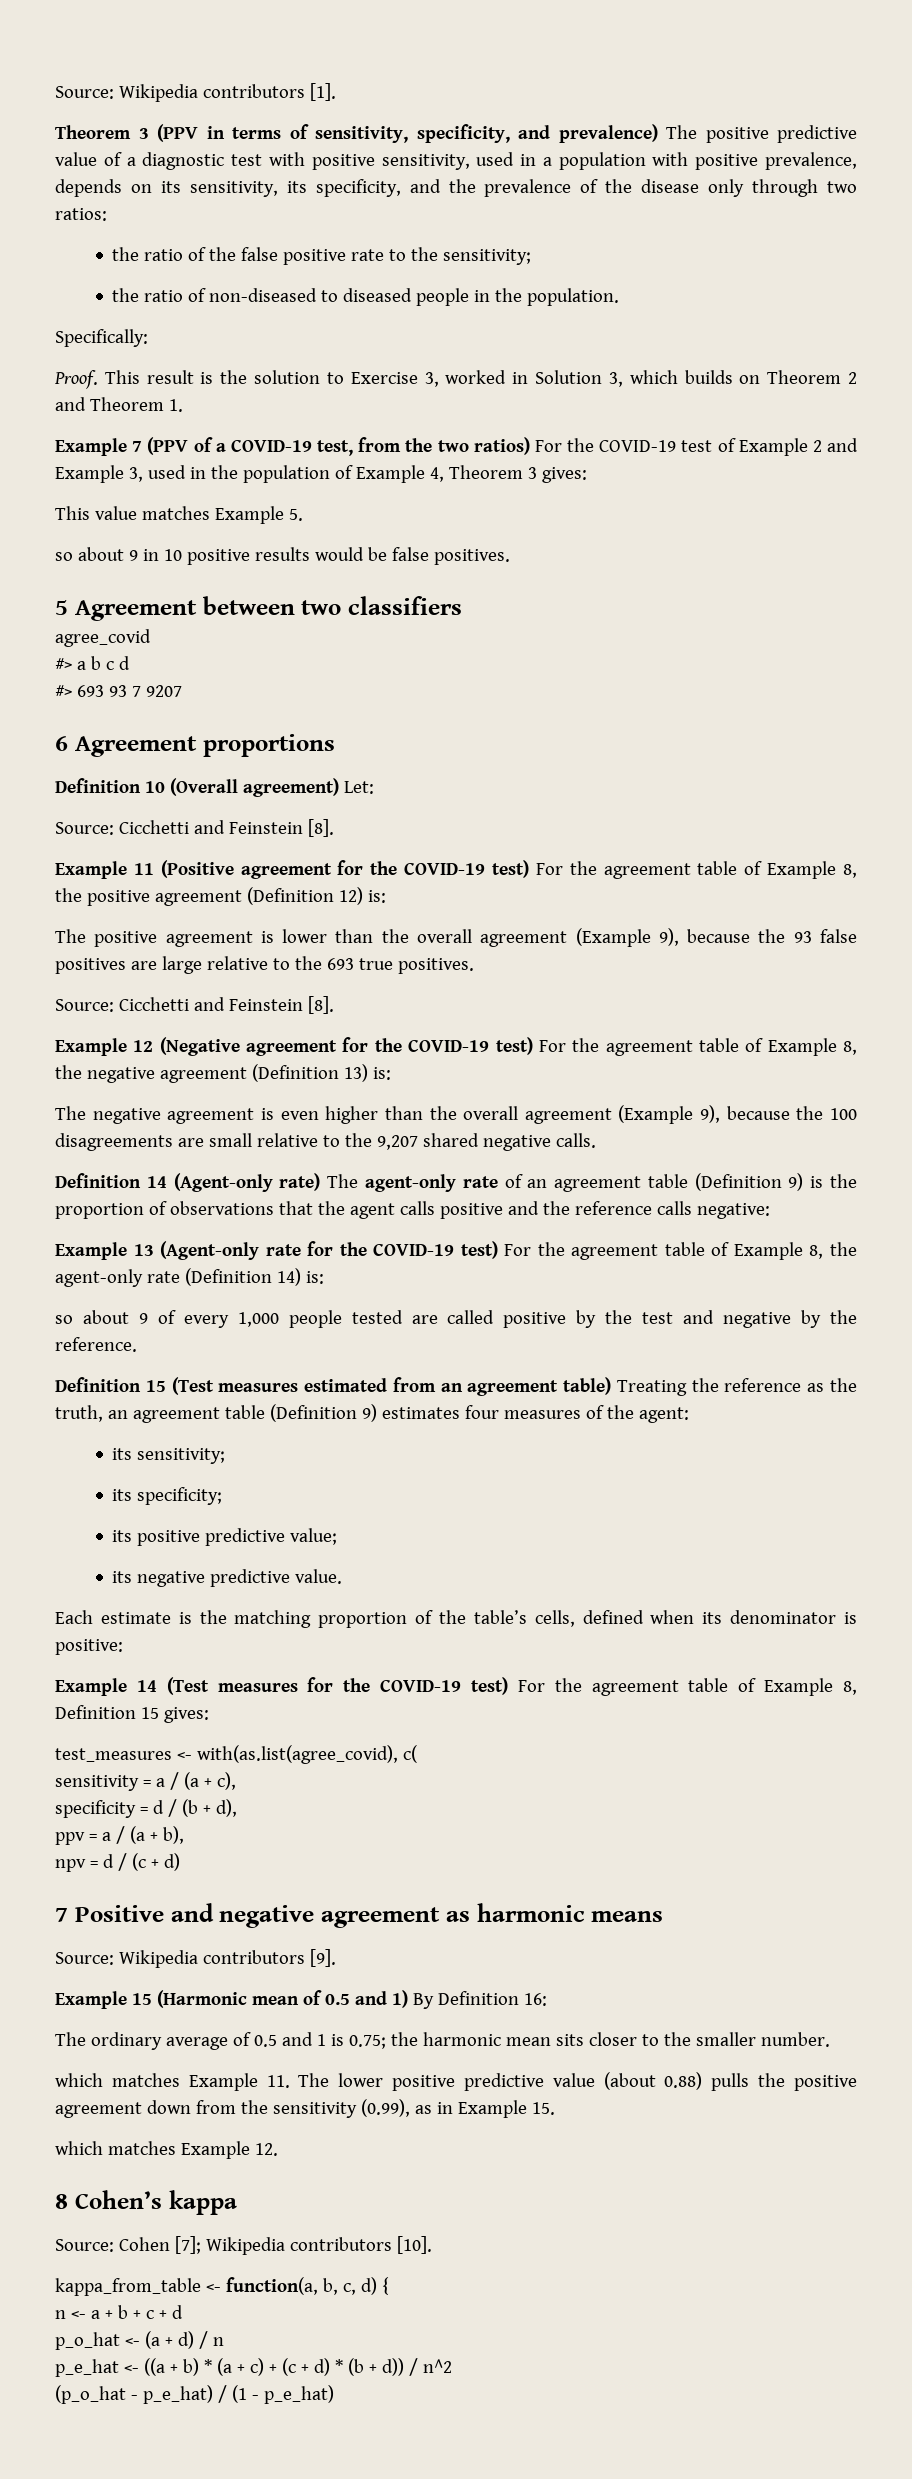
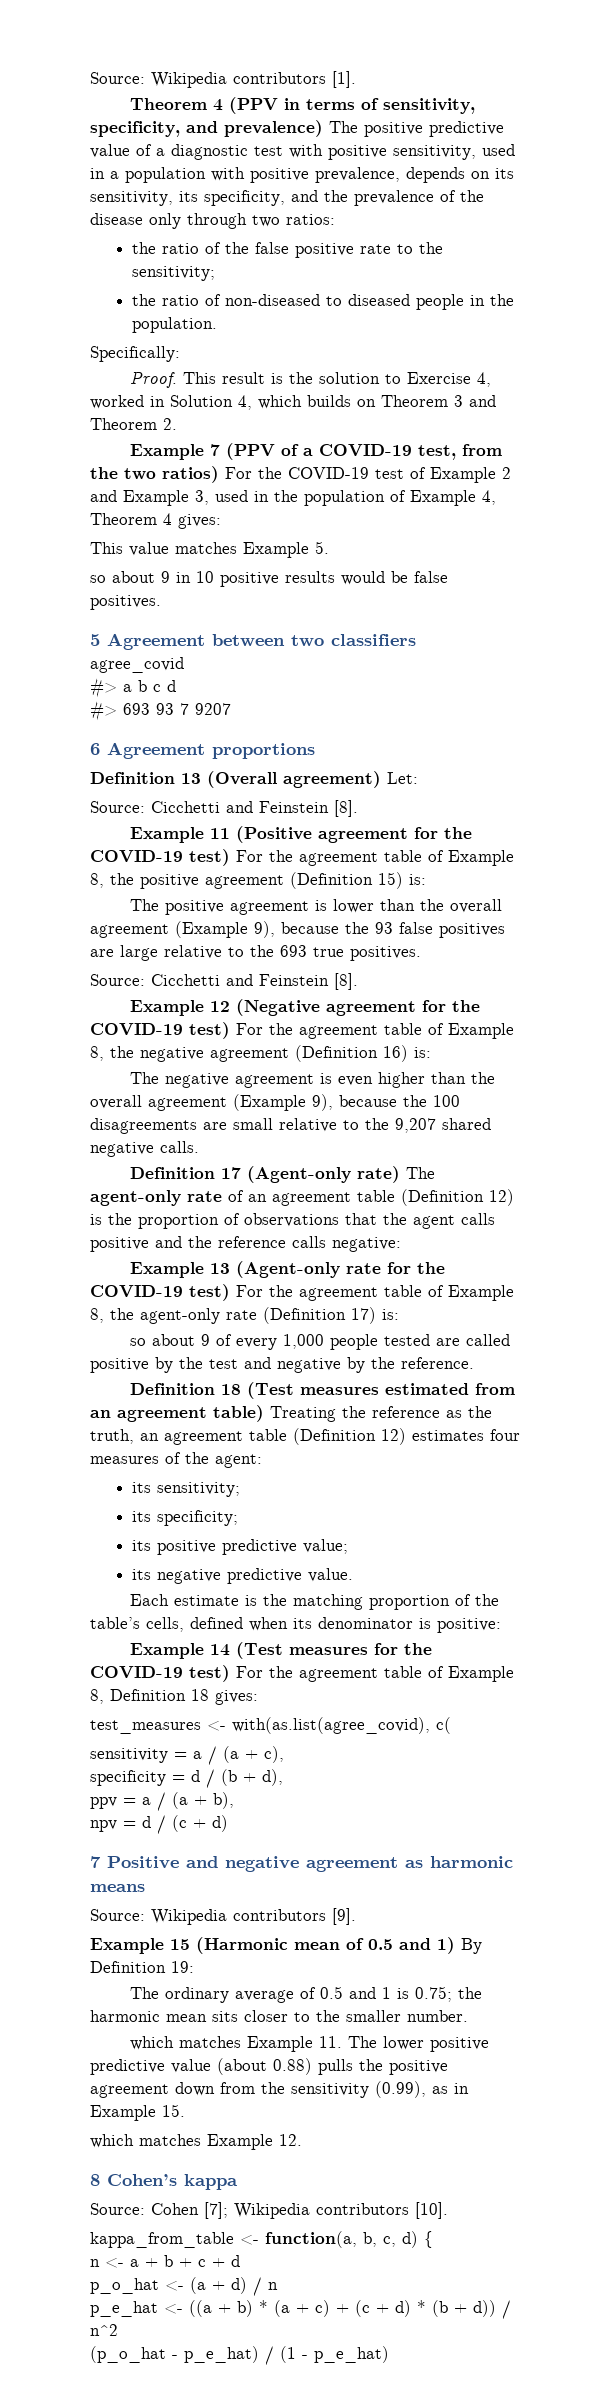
- Theorem 3 (PPV in terms of sensitivity, specificity, and prevalence) The positive predictive value of a diagnostic test with positive sensitivity, used in a population with positive prevalence, depends on its sensitivity, its specificity, and the prevalence of the disease only through two ratios:
+ Theorem 4 (PPV in terms of sensitivity, specificity, and prevalence) The positive predictive value of a diagnostic test with positive sensitivity, used in a population with positive prevalence, depends on its sensitivity, its specificity, and the prevalence of the disease only through two ratios:
- This result is the solution to Exercise 3, worked in Solution 3, which builds on Theorem 2 and Theorem 1.
+ This result is the solution to Exercise 4, worked in Solution 4, which builds on Theorem 3 and Theorem 2.
- Example 7 (PPV of a COVID-19 test, from the two ratios) For the COVID-19 test of Example 2 and Example 3, used in the population of Example 4, Theorem 3 gives:
+ Example 7 (PPV of a COVID-19 test, from the two ratios) For the COVID-19 test of Example 2 and Example 3, used in the population of Example 4, Theorem 4 gives:
- Definition 10 (Overall agreement) Let:
+ Definition 13 (Overall agreement) Let:
- Example 11 (Positive agreement for the COVID-19 test) For the agreement table of Example 8, the positive agreement (Definition 12) is:
+ Example 11 (Positive agreement for the COVID-19 test) For the agreement table of Example 8, the positive agreement (Definition 15) is:
- Example 12 (Negative agreement for the COVID-19 test) For the agreement table of Example 8, the negative agreement (Definition 13) is:
+ Example 12 (Negative agreement for the COVID-19 test) For the agreement table of Example 8, the negative agreement (Definition 16) is:
- Definition 14 (Agent-only rate) The agent-only rate of an agreement table (Definition 9) is the proportion of observations that the agent calls positive and the reference calls negative:
+ Definition 17 (Agent-only rate) The agent-only rate of an agreement table (Definition 12) is the proportion of observations that the agent calls positive and the reference calls negative:
- Example 13 (Agent-only rate for the COVID-19 test) For the agreement table of Example 8, the agent-only rate (Definition 14) is:
+ Example 13 (Agent-only rate for the COVID-19 test) For the agreement table of Example 8, the agent-only rate (Definition 17) is:
- Definition 15 (Test measures estimated from an agreement table) Treating the reference as the truth, an agreement table (Definition 9) estimates four measures of the agent:
+ Definition 18 (Test measures estimated from an agreement table) Treating the reference as the truth, an agreement table (Definition 12) estimates four measures of the agent:
- Example 14 (Test measures for the COVID-19 test) For the agreement table of Example 8, Definition 15 gives:
+ Example 14 (Test measures for the COVID-19 test) For the agreement table of Example 8, Definition 18 gives:
- Example 15 (Harmonic mean of 0.5 and 1) By Definition 16:
+ Example 15 (Harmonic mean of 0.5 and 1) By Definition 19:

